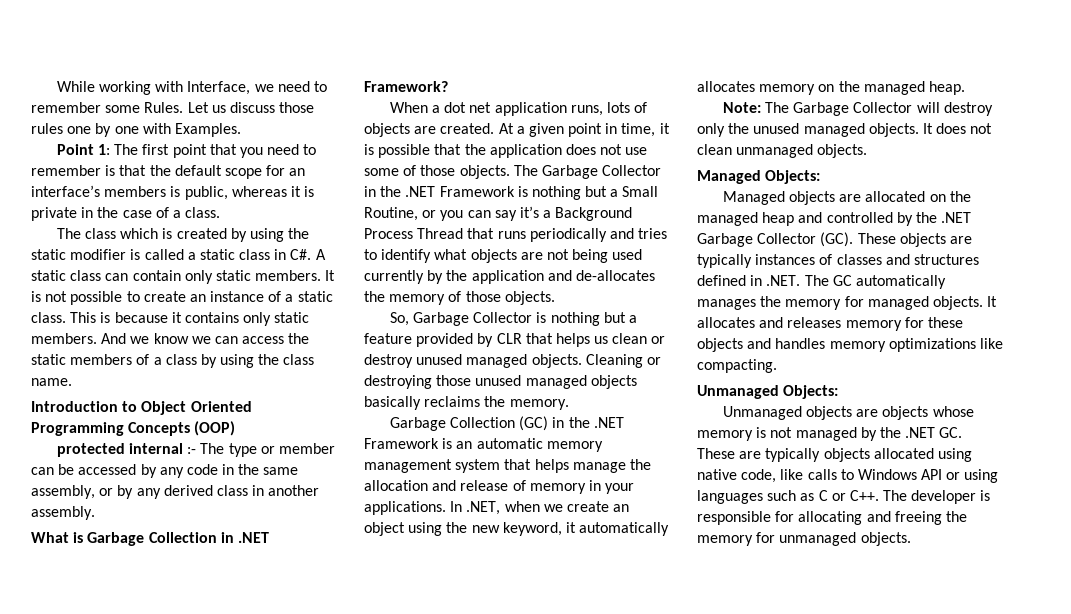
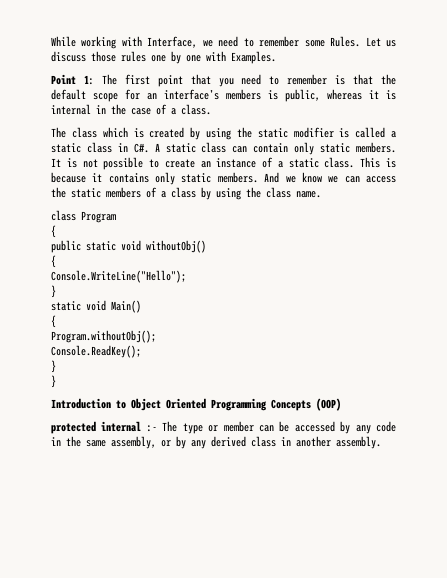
- Point 1: The first point that you need to remember is that the default scope for an interface’s members is public, whereas it is private in the case of a class.
+ Point 1: The first point that you need to remember is that the default scope for an interface’s members is public, whereas it is internal in the case of a class.
+ class Program
+ {
+ public static void withoutObj()
+ {
+ Console.WriteLine("Hello");
+ }
+ static void Main()
+ {
+ Program.withoutObj();
+ Console.ReadKey();
+ }
+ }
- What is Garbage Collection in .NET Framework?
- When a dot net application runs, lots of objects are created. At a given point in time, it is possible that the application does not use some of those objects. The Garbage Collector in the .NET Framework is nothing but a Small Routine, or you can say it’s a Background Process Thread that runs periodically and tries to identify what objects are not being used currently by the application and de-allocates the memory of those objects.
- So, Garbage Collector is nothing but a feature provided by CLR that helps us clean or destroy unused managed objects. Cleaning or destroying those unused managed objects basically reclaims the memory.
- Garbage Collection (GC) in the .NET Framework is an automatic memory management system that helps manage the allocation and release of memory in your applications. In .NET, when we create an object using the new keyword, it automatically allocates memory on the managed heap.
- Note: The Garbage Collector will destroy only the unused managed objects. It does not clean unmanaged objects.
- Managed Objects:
- Managed objects are allocated on the managed heap and controlled by the .NET Garbage Collector (GC). These objects are typically instances of classes and structures defined in .NET. The GC automatically manages the memory for managed objects. It allocates and releases memory for these objects and handles memory optimizations like compacting.
- Unmanaged Objects:
- Unmanaged objects are objects whose memory is not managed by the .NET GC. These are typically objects allocated using native code, like calls to Windows API or using languages such as C or C++. The developer is responsible for allocating and freeing the memory for unmanaged objects.

